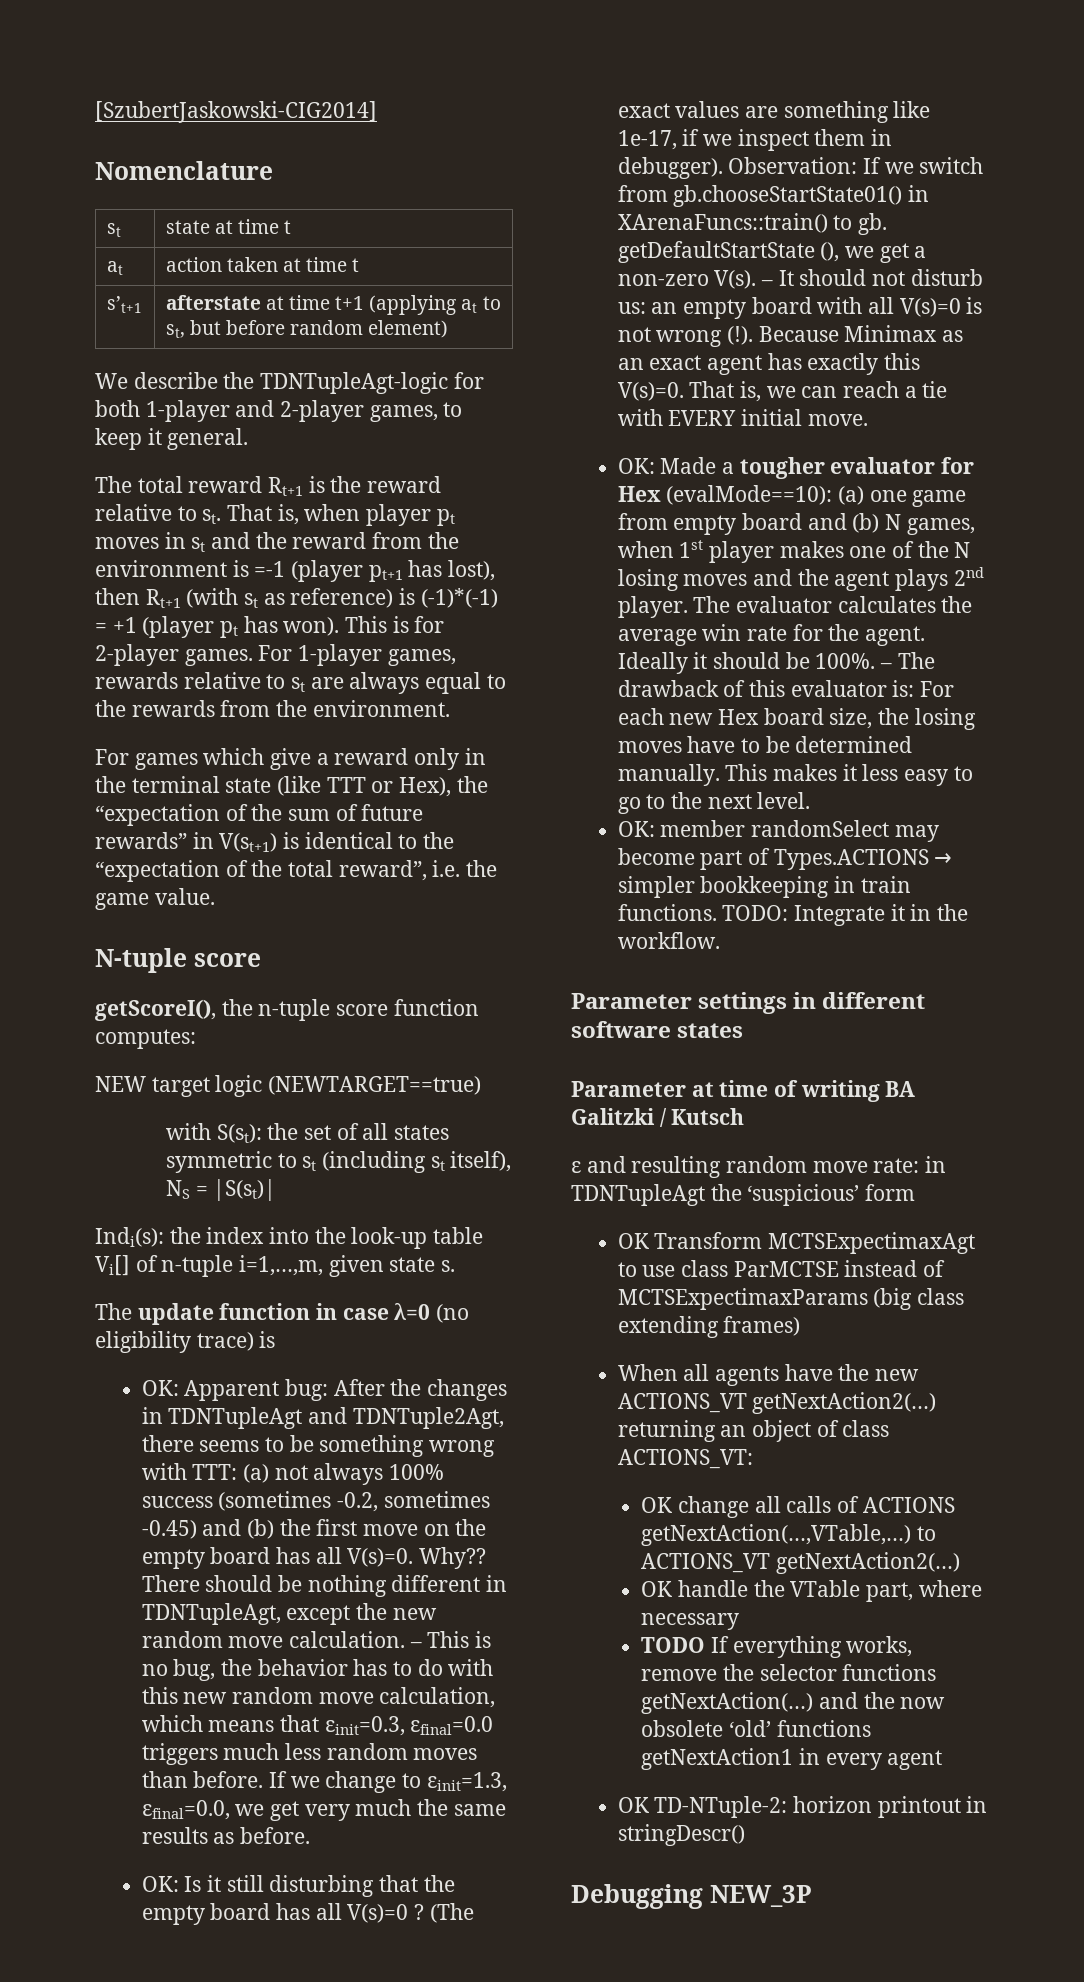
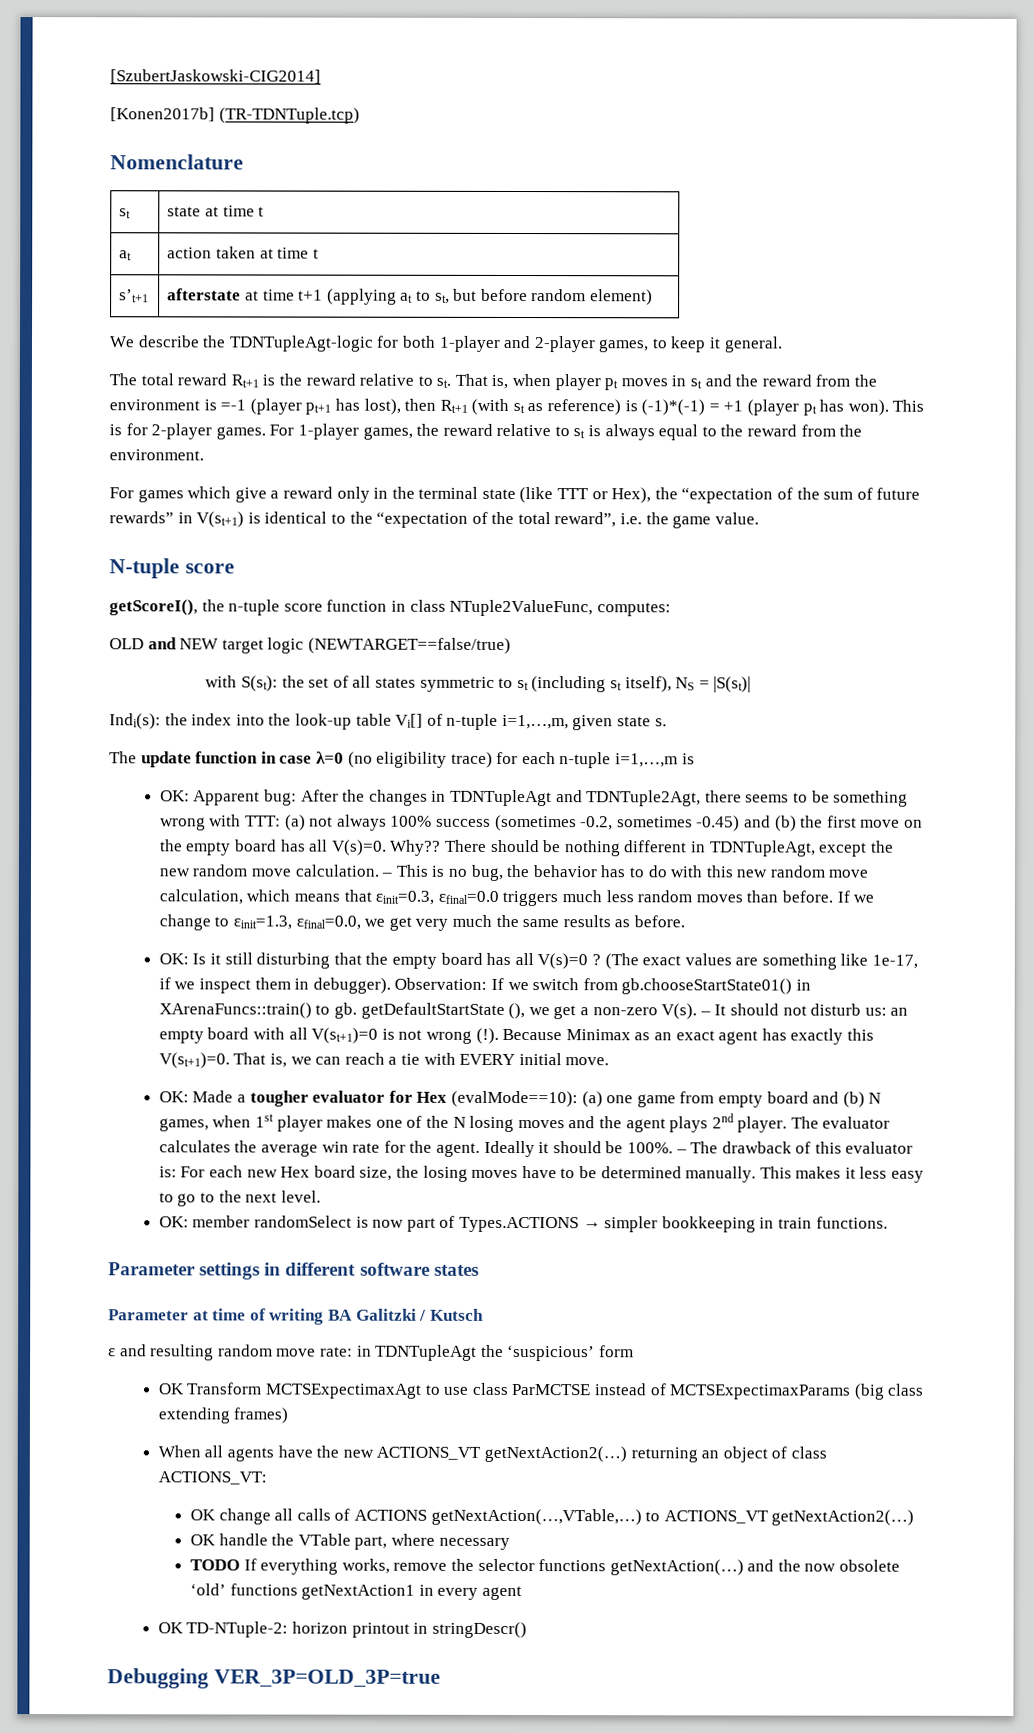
+ [Konen2017b] (TR-TDNTuple.tcp)
- For 1-player games, rewards relative to st are always equal to the rewards from the environment.
+ For 1-player games, the reward relative to st is always equal to the reward from the environment.
- getScoreI(), the n-tuple score function computes:
+ getScoreI(), the n-tuple score function in class NTuple2ValueFunc, computes:
- NEW target logic (NEWTARGET==true)
+ OLD and NEW target logic (NEWTARGET==false/true)
- The update function in case λ=0 (no eligibility trace) is
+ The update function in case λ=0 (no eligibility trace) for each n-tuple i=1,…,m is
- – It should not disturb us: an empty board with all V(s)=0 is not wrong (!).
+ – It should not disturb us: an empty board with all V(st+1)=0 is not wrong (!).
- Because Minimax as an exact agent has exactly this V(s)=0.
+ Because Minimax as an exact agent has exactly this V(st+1)=0.
- OK: member randomSelect may become part of Types.ACTIONS → simpler bookkeeping in train functions. TODO: Integrate it in the workflow.
+ OK: member randomSelect is now part of Types.ACTIONS → simpler bookkeeping in train functions.
- Debugging NEW_3P
+ Debugging VER_3P=OLD_3P=true

